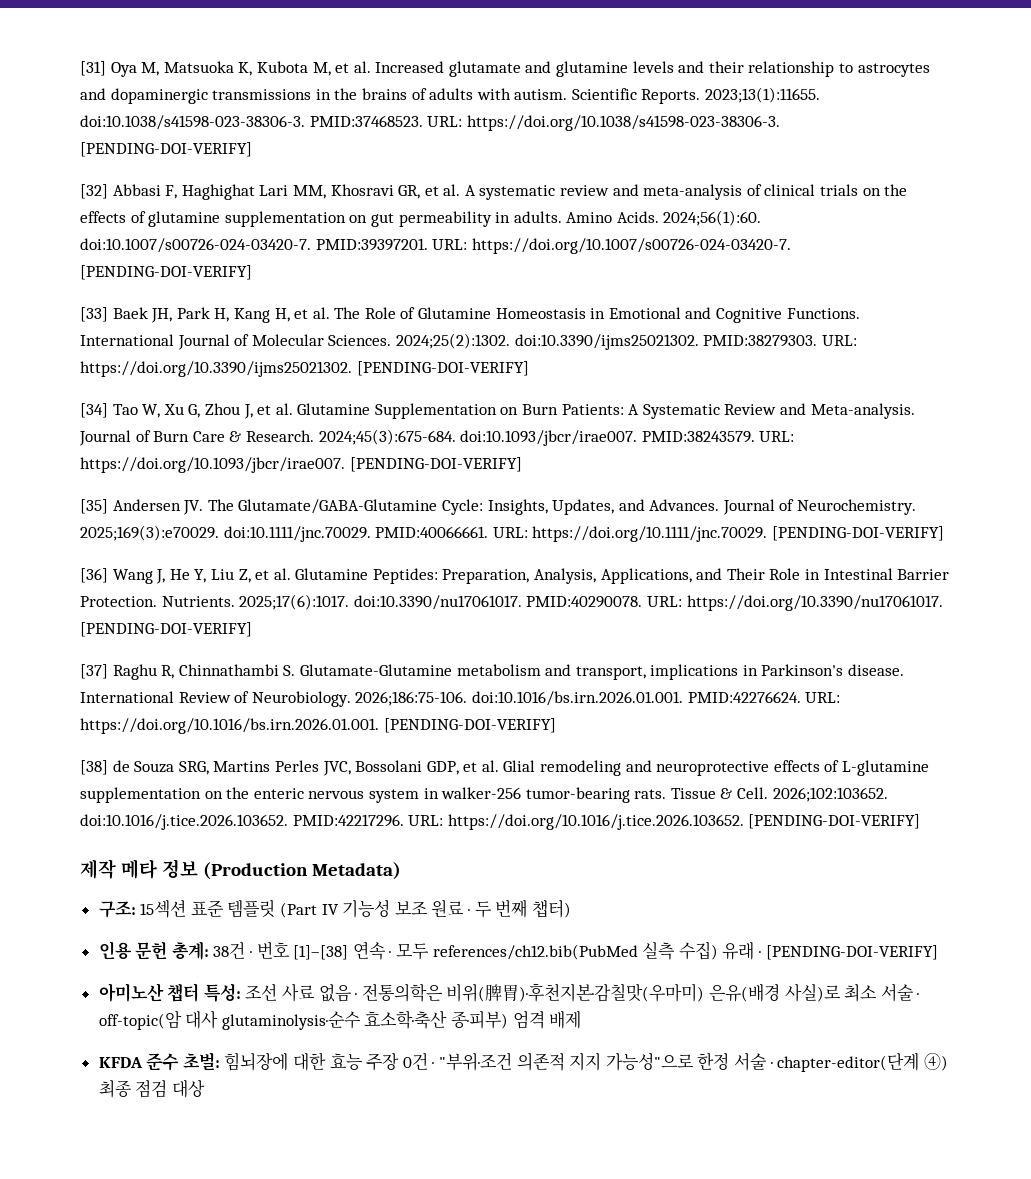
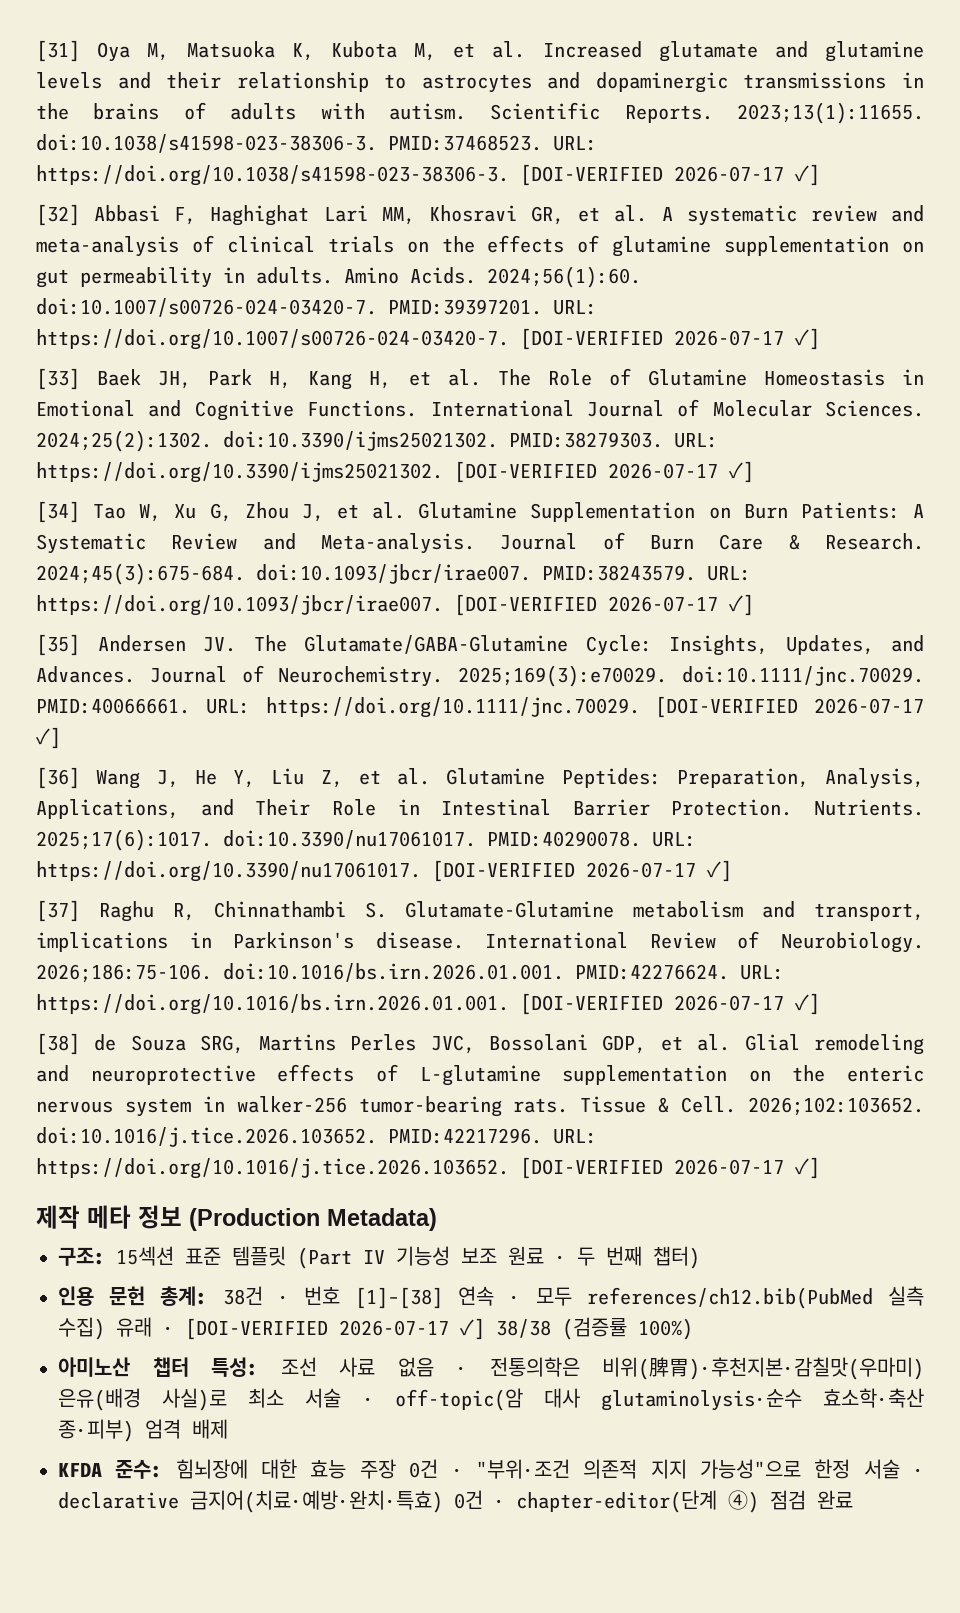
- URL: https://doi.org/10.1038/s41598-023-38306-3. [PENDING-DOI-VERIFY]
+ URL: https://doi.org/10.1038/s41598-023-38306-3. [DOI-VERIFIED 2026-07-17 ✓]
- URL: https://doi.org/10.1007/s00726-024-03420-7. [PENDING-DOI-VERIFY]
+ URL: https://doi.org/10.1007/s00726-024-03420-7. [DOI-VERIFIED 2026-07-17 ✓]
- URL: https://doi.org/10.3390/ijms25021302. [PENDING-DOI-VERIFY]
+ URL: https://doi.org/10.3390/ijms25021302. [DOI-VERIFIED 2026-07-17 ✓]
- URL: https://doi.org/10.1093/jbcr/irae007. [PENDING-DOI-VERIFY]
+ URL: https://doi.org/10.1093/jbcr/irae007. [DOI-VERIFIED 2026-07-17 ✓]
- URL: https://doi.org/10.1111/jnc.70029. [PENDING-DOI-VERIFY]
+ URL: https://doi.org/10.1111/jnc.70029. [DOI-VERIFIED 2026-07-17 ✓]
- URL: https://doi.org/10.3390/nu17061017. [PENDING-DOI-VERIFY]
+ URL: https://doi.org/10.3390/nu17061017. [DOI-VERIFIED 2026-07-17 ✓]
- URL: https://doi.org/10.1016/bs.irn.2026.01.001. [PENDING-DOI-VERIFY]
+ URL: https://doi.org/10.1016/bs.irn.2026.01.001. [DOI-VERIFIED 2026-07-17 ✓]
- URL: https://doi.org/10.1016/j.tice.2026.103652. [PENDING-DOI-VERIFY]
+ URL: https://doi.org/10.1016/j.tice.2026.103652. [DOI-VERIFIED 2026-07-17 ✓]
- 인용 문헌 총계: 38건 · 번호 [1]–[38] 연속 · 모두 references/ch12.bib(PubMed 실측 수집) 유래 · [PENDING-DOI-VERIFY]
+ 인용 문헌 총계: 38건 · 번호 [1]–[38] 연속 · 모두 references/ch12.bib(PubMed 실측 수집) 유래 · [DOI-VERIFIED 2026-07-17 ✓] 38/38 (검증률 100%)
- KFDA 준수 초벌: 힘뇌장에 대한 효능 주장 0건 · "부위·조건 의존적 지지 가능성"으로 한정 서술 · chapter-editor(단계 ④) 최종 점검 대상
+ KFDA 준수: 힘뇌장에 대한 효능 주장 0건 · "부위·조건 의존적 지지 가능성"으로 한정 서술 · declarative 금지어(치료·예방·완치·특효) 0건 · chapter-editor(단계 ④) 점검 완료

